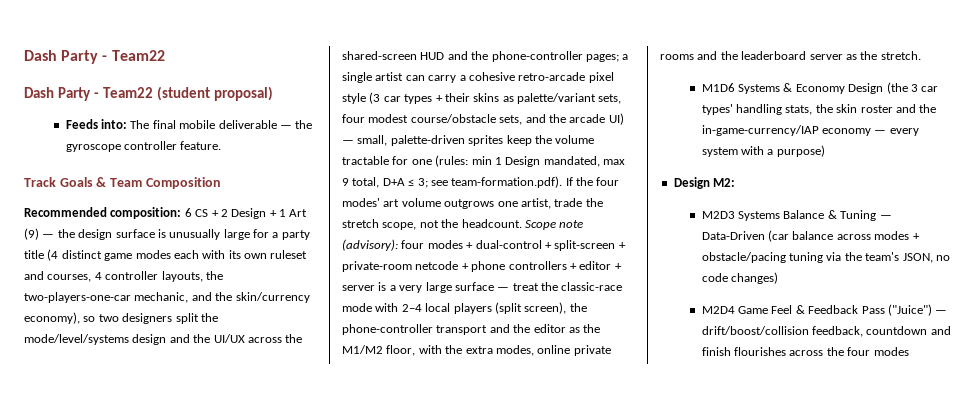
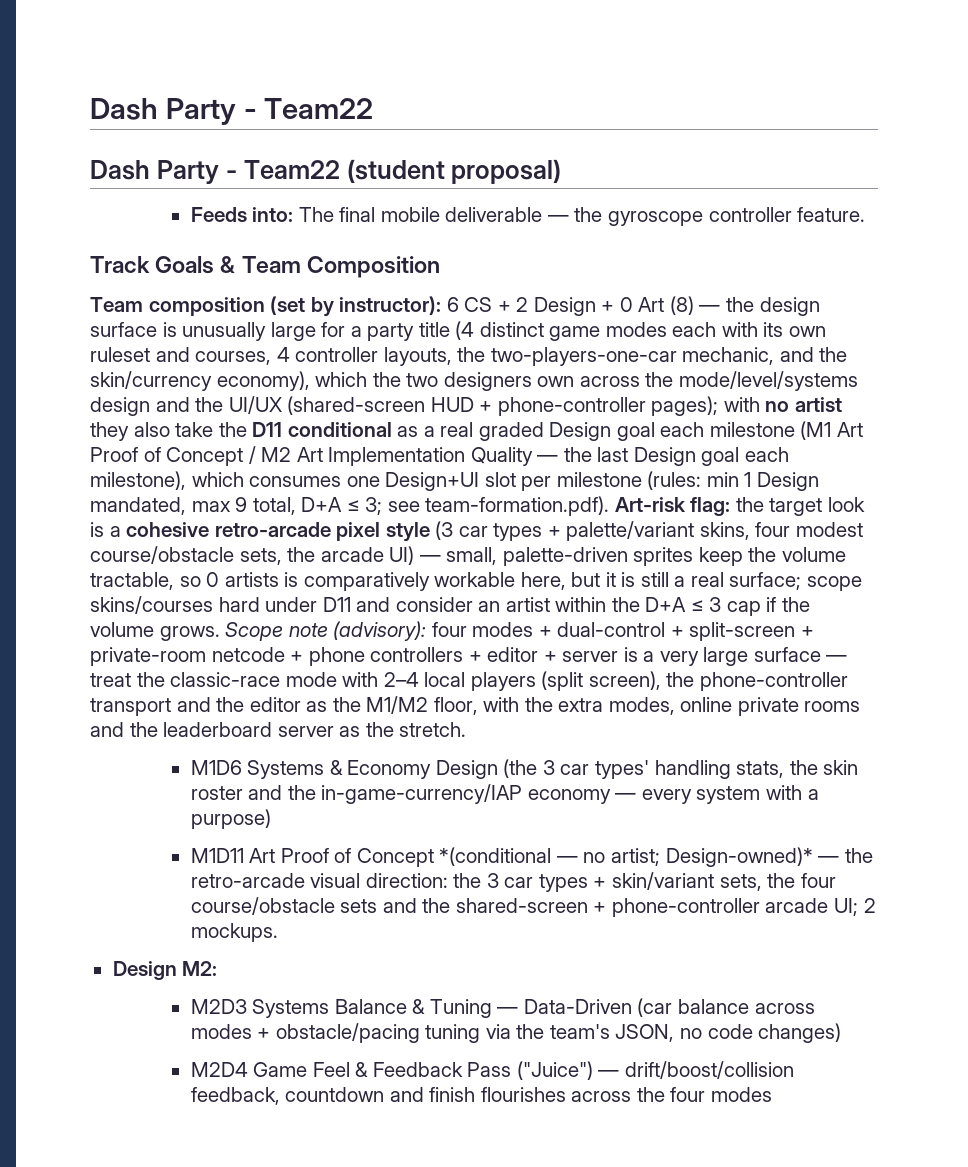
- Recommended composition: 6 CS + 2 Design + 1 Art (9) — the design surface is unusually large for a party title (4 distinct game modes each with its own ruleset and courses, 4 controller layouts, the two-players-one-car mechanic, and the skin/currency economy), so two designers split the mode/level/systems design and the UI/UX across the shared-screen HUD and the phone-controller pages; a single artist can carry a cohesive retro-arcade pixel style (3 car types + their skins as palette/variant sets, four modest course/obstacle sets, and the arcade UI) — small, palette-driven sprites keep the volume tractable for one (rules: min 1 Design mandated, max 9 total, D+A ≤ 3; see team-formation.pdf). If the four modes' art volume outgrows one artist, trade the stretch scope, not the headcount.
+ Team composition (set by instructor): 6 CS + 2 Design + 0 Art (8) — the design surface is unusually large for a party title (4 distinct game modes each with its own ruleset and courses, 4 controller layouts, the two-players-one-car mechanic, and the skin/currency economy), which the two designers own across the mode/level/systems design and the UI/UX (shared-screen HUD + phone-controller pages); with no artist they also take the D11 conditional as a real graded Design goal each milestone (M1 Art Proof of Concept / M2 Art Implementation Quality — the last Design goal each milestone), which consumes one Design+UI slot per milestone (rules: min 1 Design mandated, max 9 total, D+A ≤ 3; see team-formation.pdf). Art-risk flag: the target look is a cohesive retro-arcade pixel style (3 car types + palette/variant skins, four modest course/obstacle sets, the arcade UI) — small, palette-driven sprites keep the volume tractable, so 0 artists is comparatively workable here, but it is still a real surface; scope skins/courses hard under D11 and consider an artist within the D+A ≤ 3 cap if the volume grows.
+ M1D11 Art Proof of Concept *(conditional — no artist; Design-owned)* — the retro-arcade visual direction: the 3 car types + skin/variant sets, the four course/obstacle sets and the shared-screen + phone-controller arcade UI; 2 mockups.

